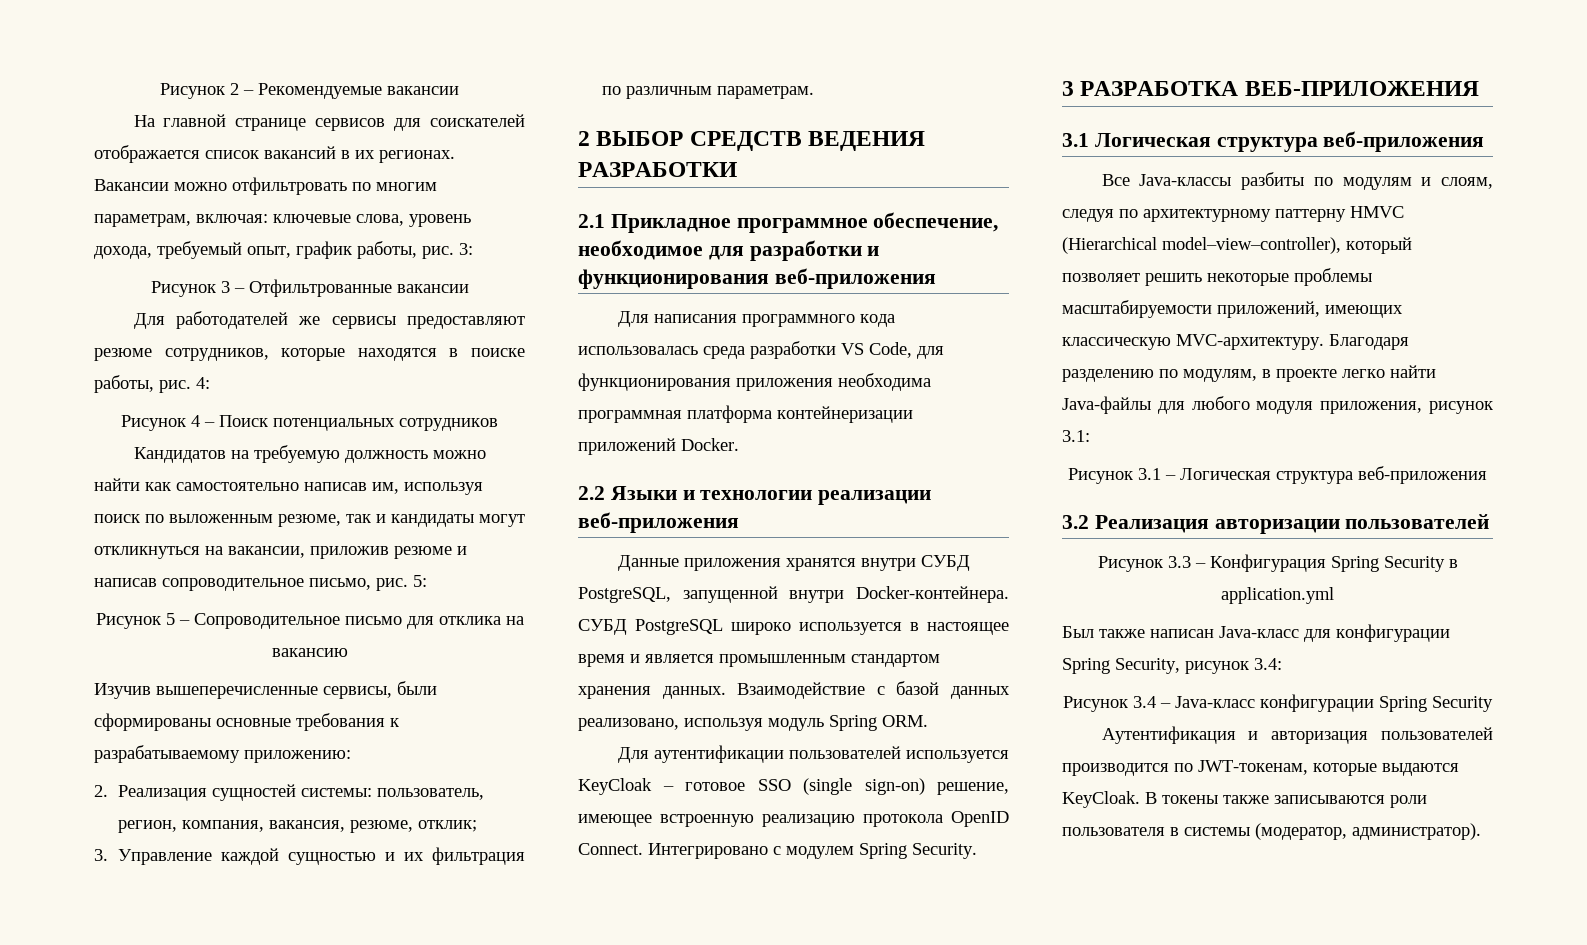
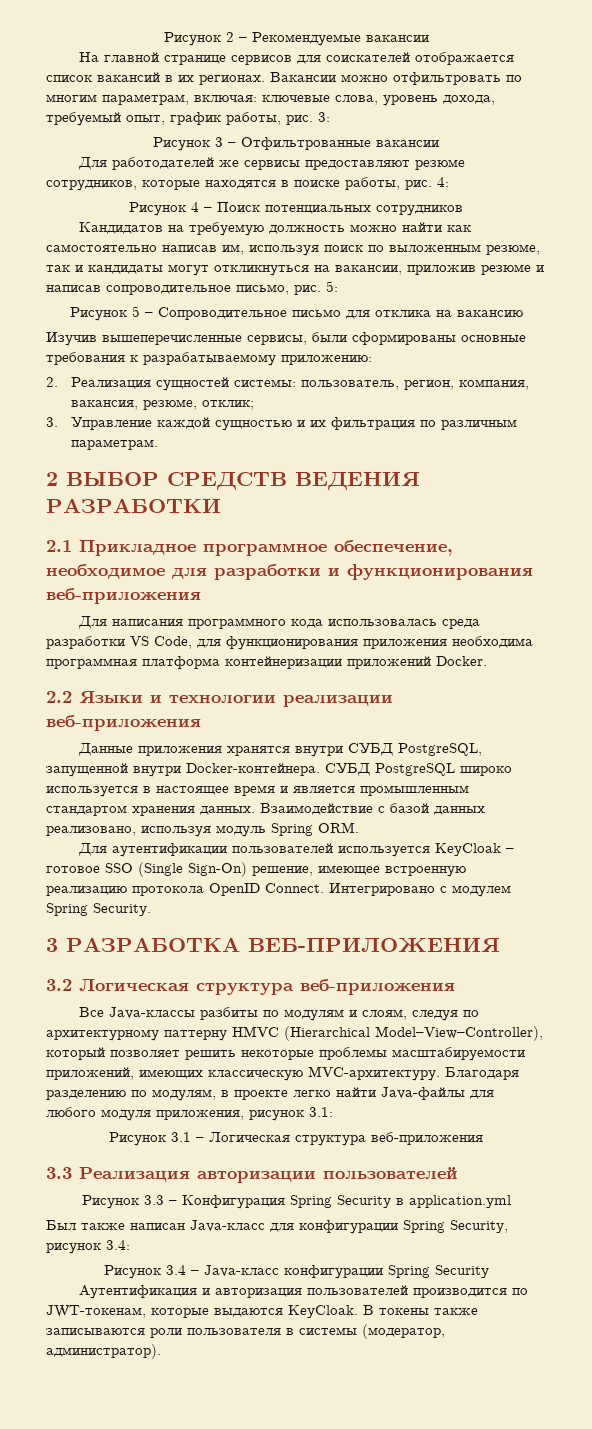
- Для аутентификации пользователей используется KeyСloak – готовое SSO (single sign-on) решение, имеющее встроенную реализацию протокола OpenID Connect.
+ Для аутентификации пользователей используется KeyСloak – готовое SSO (Single Sign-On) решение, имеющее встроенную реализацию протокола OpenID Connect.
- 3.1 Логическая структура веб-приложения
+ 3.2 Логическая структура веб-приложения
- Все Java-классы разбиты по модулям и слоям, следуя по архитектурному паттерну HMVC (Hierarchical model–view–controller), который позволяет решить некоторые проблемы масштабируемости приложений, имеющих классическую MVC-архитектуру.
+ Все Java-классы разбиты по модулям и слоям, следуя по архитектурному паттерну HMVC (Hierarchical Model–View–Controller), который позволяет решить некоторые проблемы масштабируемости приложений, имеющих классическую MVC-архитектуру.
- 3.2 Реализация авторизации пользователей
+ 3.3 Реализация авторизации пользователей

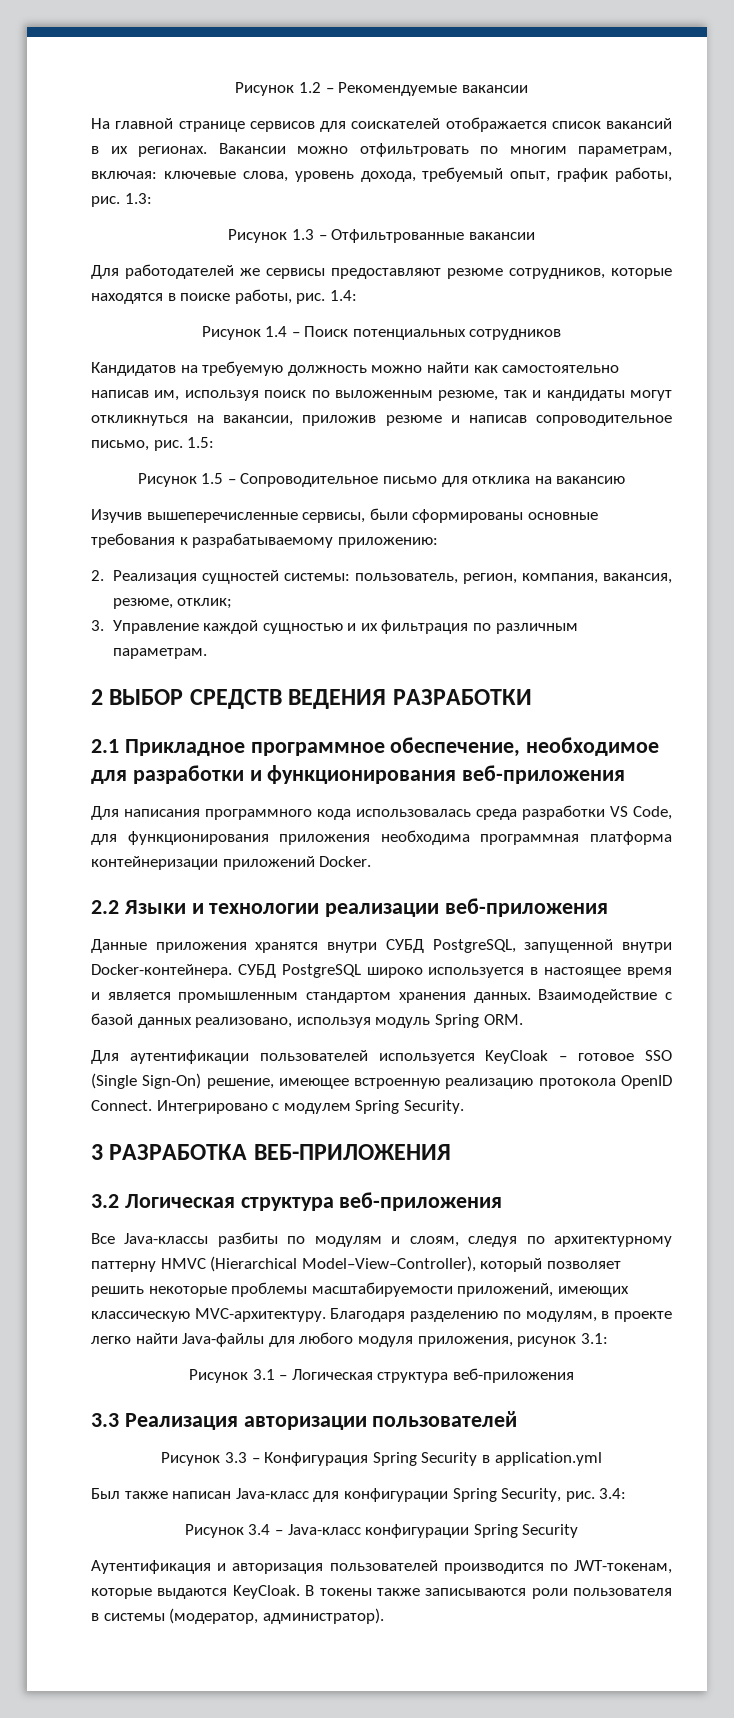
- Рисунок 2 – Рекомендуемые вакансии
+ Рисунок 1.2 – Рекомендуемые вакансии
- 3:
- Рисунок 3 – Отфильтрованные вакансии
+ 1.3:
+ Рисунок 1.3 – Отфильтрованные вакансии
- 4:
- Рисунок 4 – Поиск потенциальных сотрудников
+ 1.4:
+ Рисунок 1.4 – Поиск потенциальных сотрудников
- 5:
- Рисунок 5 – Сопроводительное письмо для отклика на вакансию
+ 1.5:
+ Рисунок 1.5 – Сопроводительное письмо для отклика на вакансию
- Был также написан Java-класс для конфигурации Spring Security, рисунок 3.4:
+ Был также написан Java-класс для конфигурации Spring Security, рис. 3.4:

